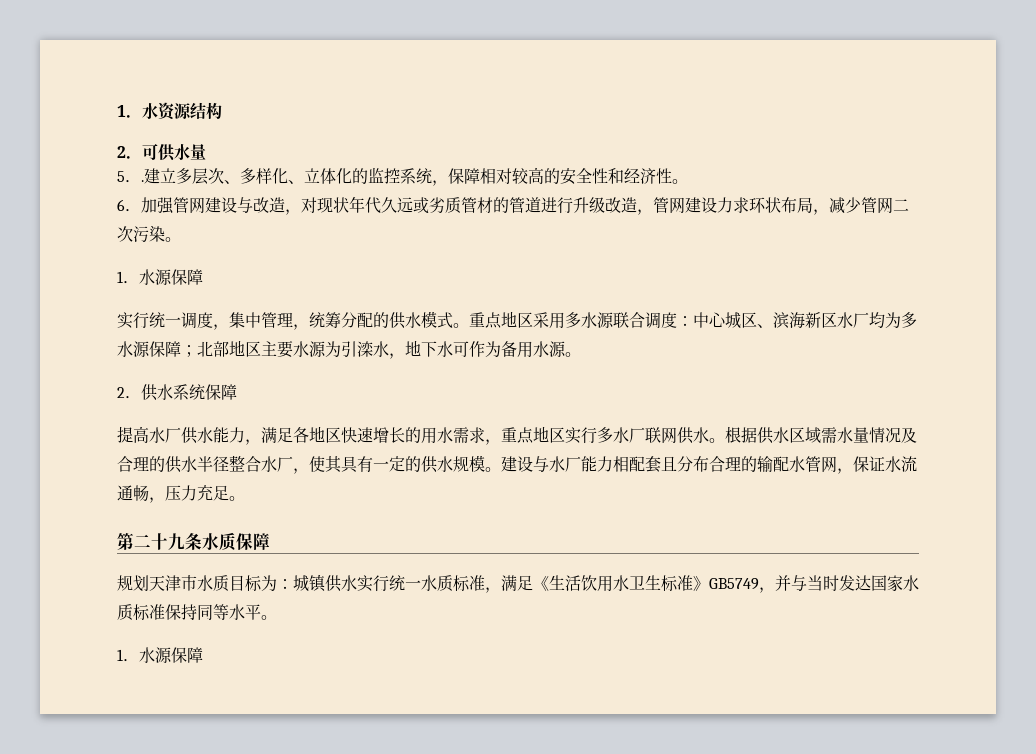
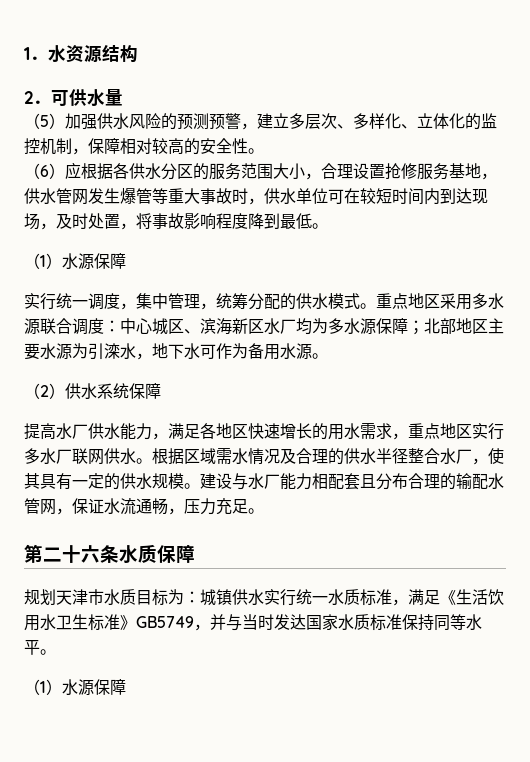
- 5．.建立多层次、多样化、立体化的监控系统，保障相对较高的安全性和经济性。
- 6．加强管网建设与改造，对现状年代久远或劣质管材的管道进行升级改造，管网建设力求环状布局，减少管网二次污染。
- 1．水源保障
+ （5）加强供水风险的预测预警，建立多层次、多样化、立体化的监控机制，保障相对较高的安全性。
+ （6）应根据各供水分区的服务范围大小，合理设置抢修服务基地，供水管网发生爆管等重大事故时，供水单位可在较短时间内到达现场，及时处置，将事故影响程度降到最低。
+ （1）水源保障
- 2．供水系统保障
+ （2）供水系统保障
- 根据供水区域需水量情况及合理的供水半径整合水厂，使其具有一定的供水规模。
+ 根据区域需水情况及合理的供水半径整合水厂，使其具有一定的供水规模。
- 第二十九条水质保障
+ 第二十六条水质保障
  规划天津市水质目标为：城镇供水实行统一水质标准，满足《生活饮用水卫生标准》GB5749，并与当时发达国家水质标准保持同等水平。
- 1．水源保障
+ （1）水源保障

